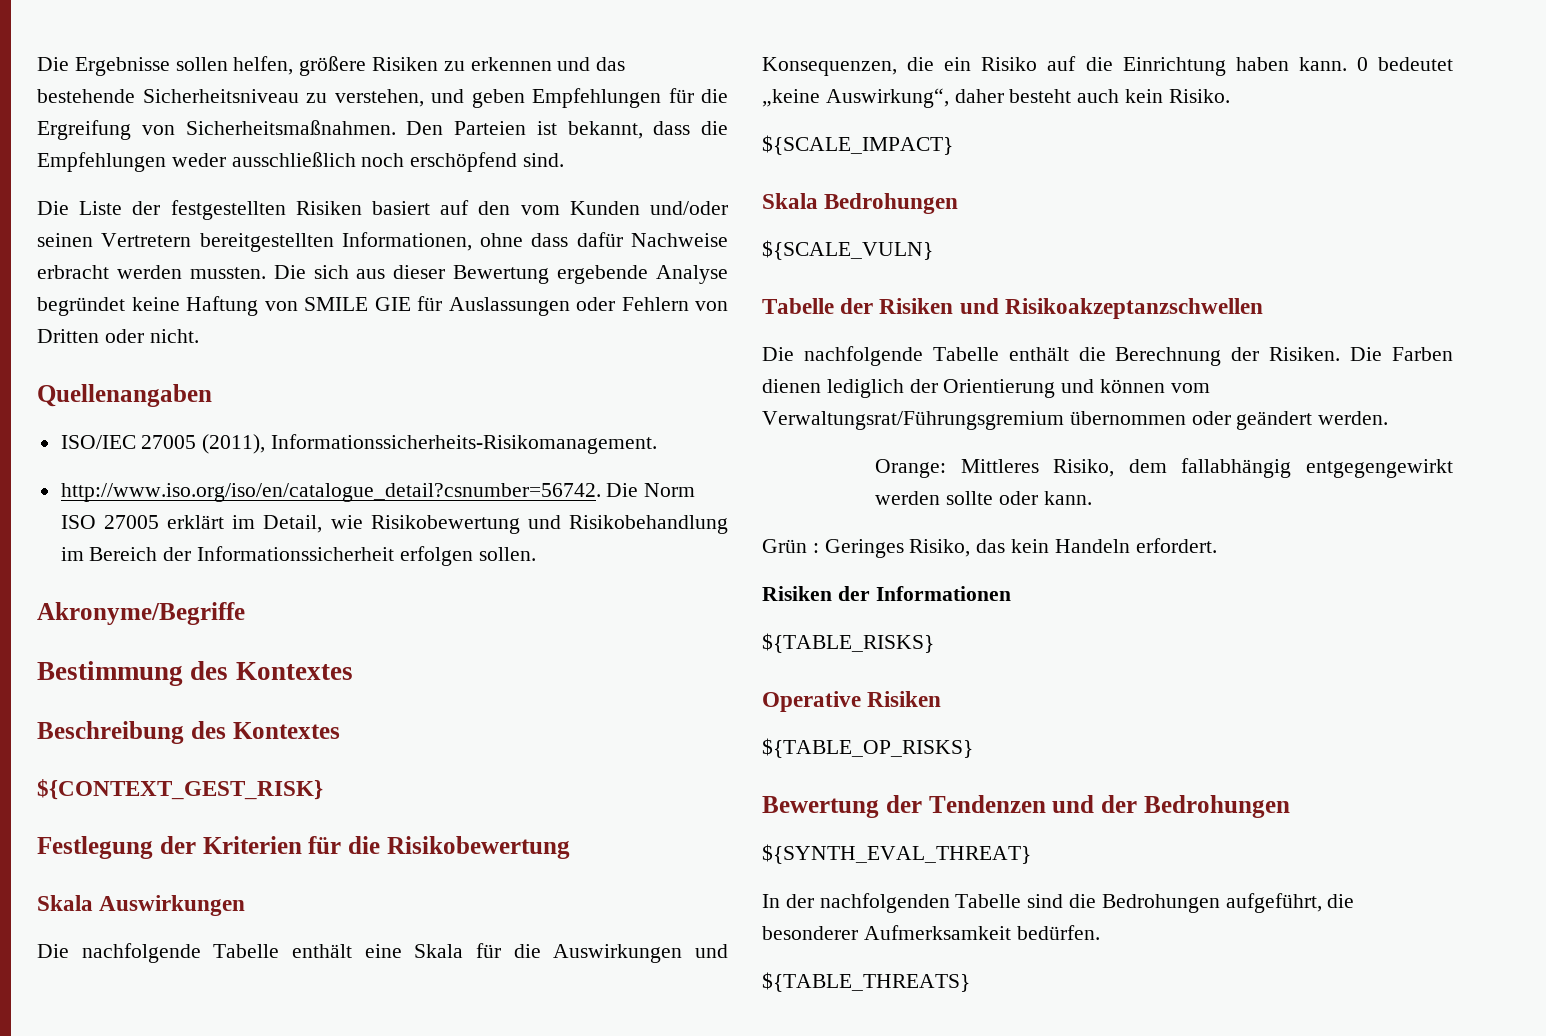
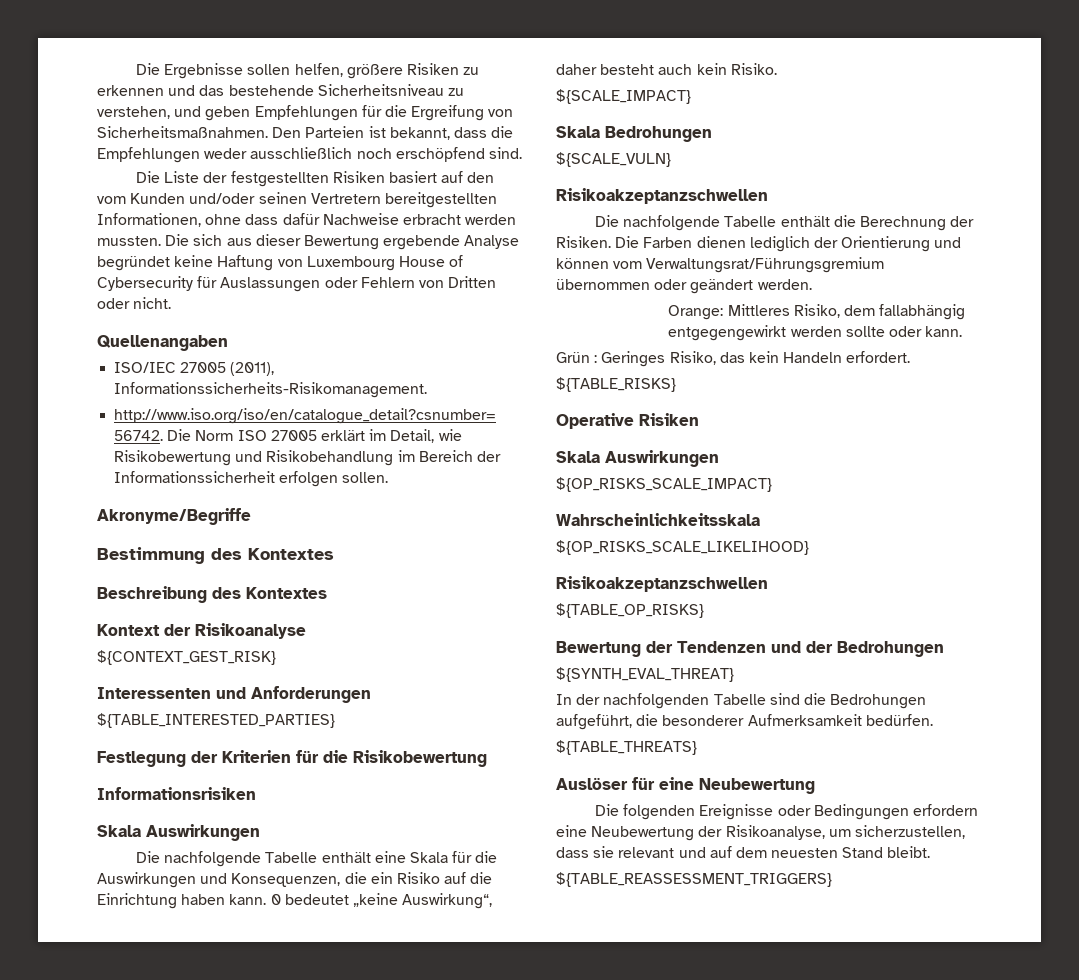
- Die sich aus dieser Bewertung ergebende Analyse begründet keine Haftung von SMILE GIE für Auslassungen oder Fehlern von Dritten oder nicht.
+ Die sich aus dieser Bewertung ergebende Analyse begründet keine Haftung von Luxembourg House of Cybersecurity für Auslassungen oder Fehlern von Dritten oder nicht.
+ Kontext der Risikoanalyse
  ${CONTEXT_GEST_RISK}
+ Interessenten und Anforderungen
+ ${TABLE_INTERESTED_PARTIES}
+ Informationsrisiken
  ${SCALE_VULN}
- Tabelle der Risiken und Risikoakzeptanzschwellen
+ Risikoakzeptanzschwellen
- Risiken der Informationen
  Operative Risiken
+ Skala Auswirkungen
+ ${OP_RISKS_SCALE_IMPACT}
+ Wahrscheinlichkeitsskala
+ ${OP_RISKS_SCALE_LIKELIHOOD}
+ Risikoakzeptanzschwellen
+ Auslöser für eine Neubewertung
+ Die folgenden Ereignisse oder Bedingungen erfordern eine Neubewertung der Risikoanalyse, um sicherzustellen, dass sie relevant und auf dem neuesten Stand bleibt.
+ ${TABLE_REASSESSMENT_TRIGGERS}

